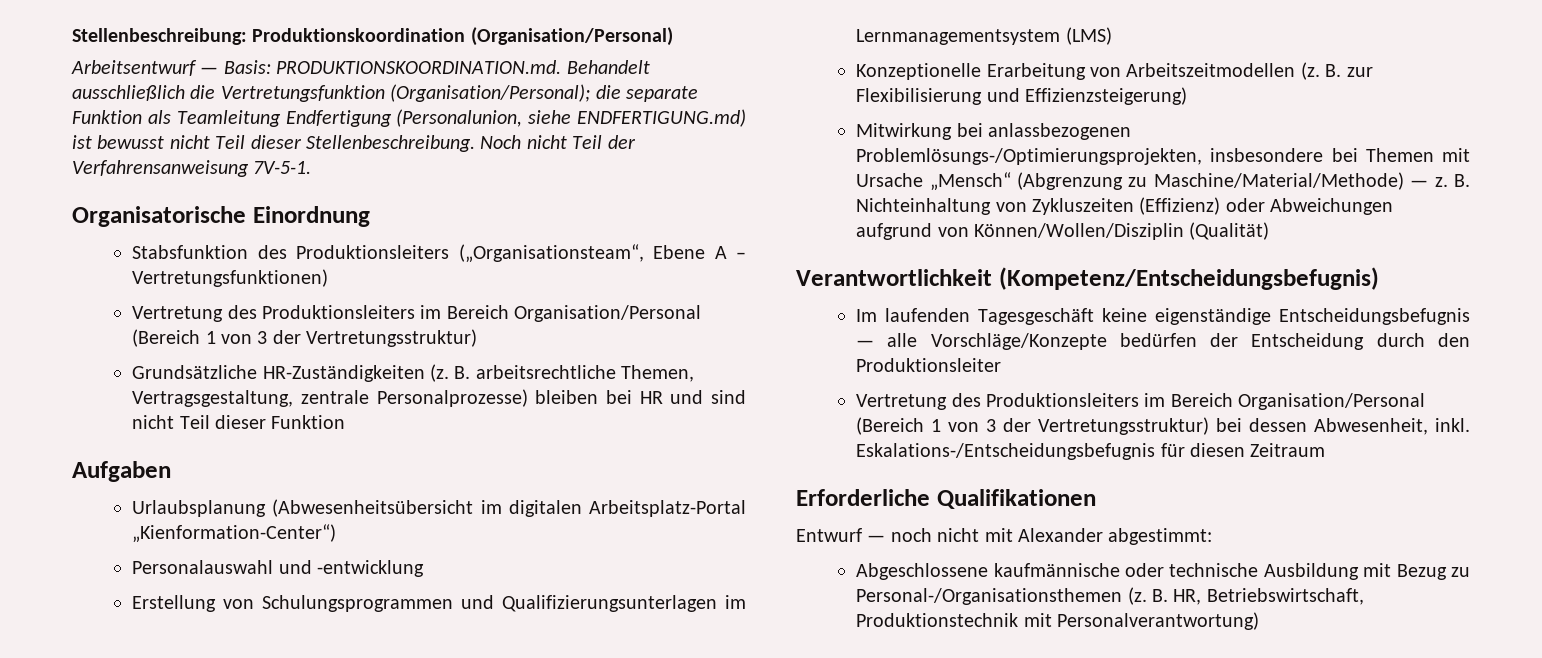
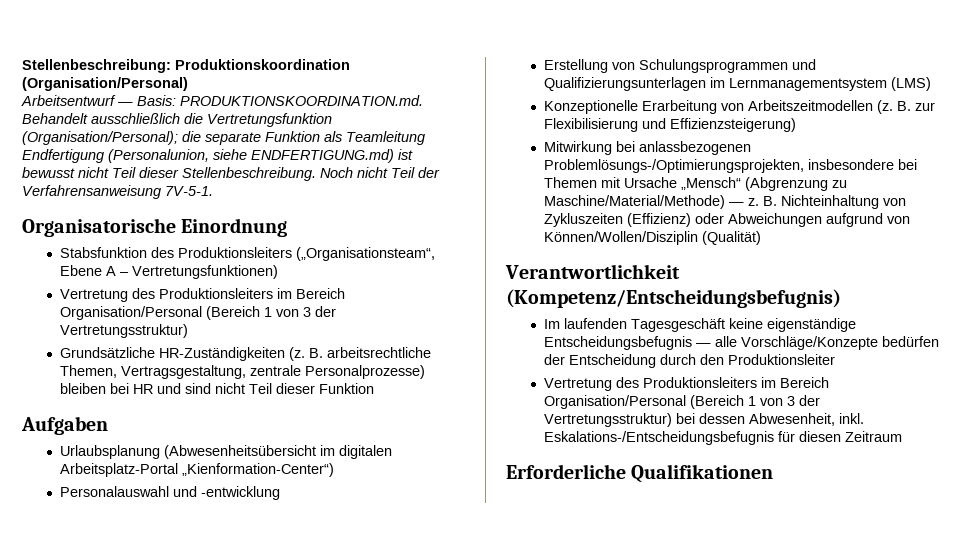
- Entwurf — noch nicht mit Alexander abgestimmt:
- Abgeschlossene kaufmännische oder technische Ausbildung mit Bezug zu Personal-/Organisationsthemen (z. B. HR, Betriebswirtschaft, Produktionstechnik mit Personalverantwortung)

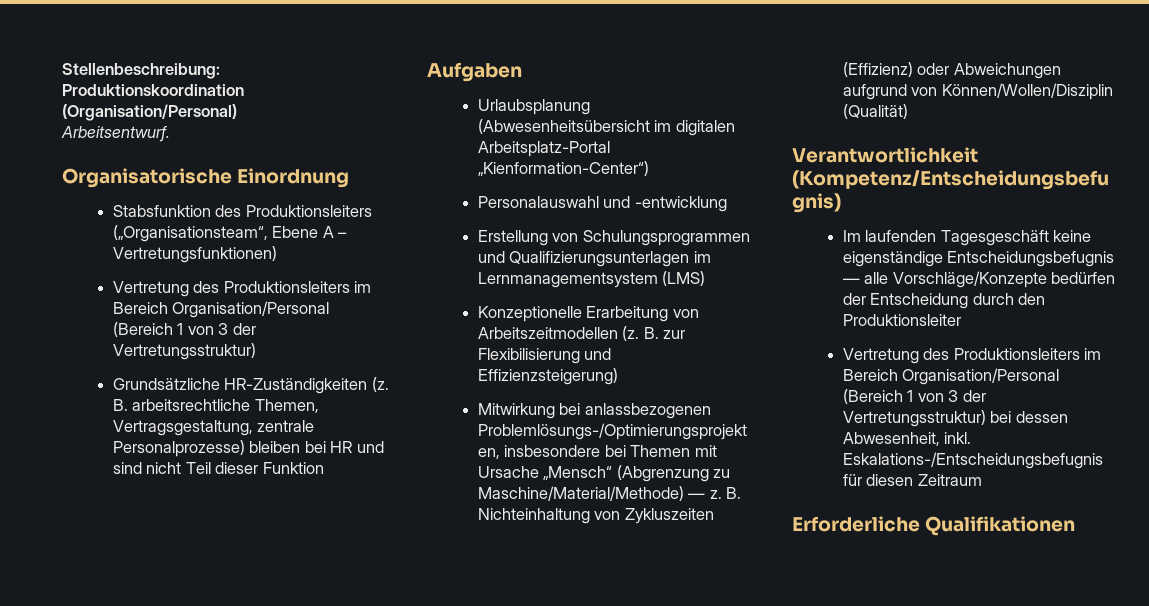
- Arbeitsentwurf — Basis: PRODUKTIONSKOORDINATION.md. Behandelt ausschließlich die Vertretungsfunktion (Organisation/Personal); die separate Funktion als Teamleitung Endfertigung (Personalunion, siehe ENDFERTIGUNG.md) ist bewusst nicht Teil dieser Stellenbeschreibung. Noch nicht Teil der Verfahrensanweisung 7V-5-1.
+ Arbeitsentwurf.

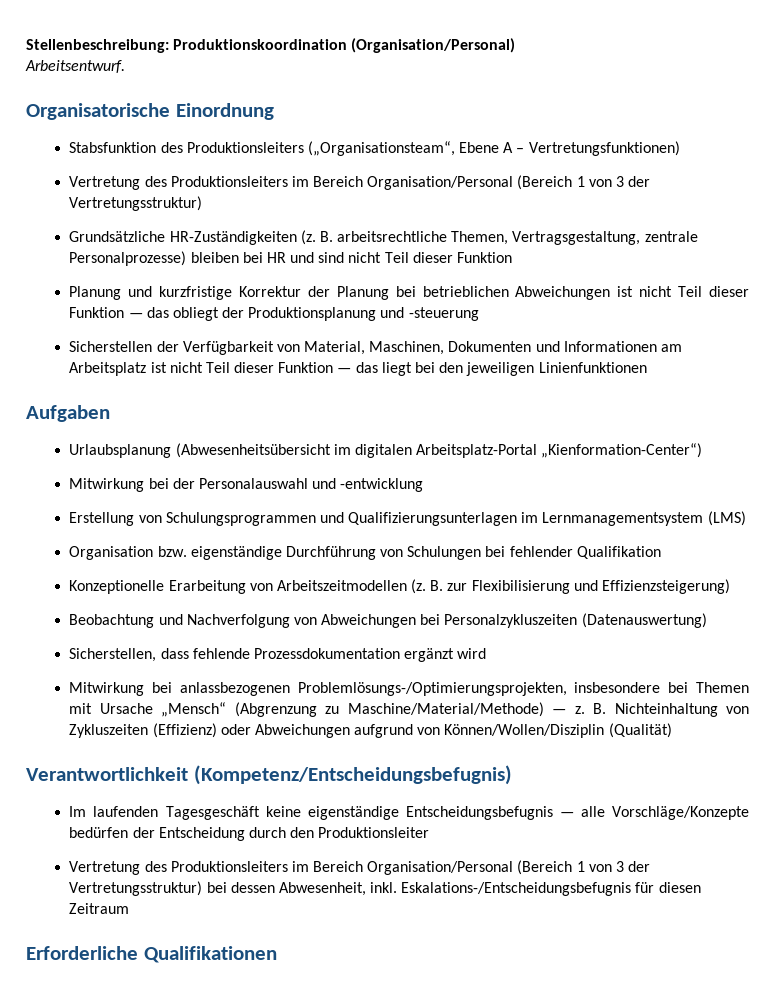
+ Planung und kurzfristige Korrektur der Planung bei betrieblichen Abweichungen ist nicht Teil dieser Funktion — das obliegt der Produktionsplanung und -steuerung
+ Sicherstellen der Verfügbarkeit von Material, Maschinen, Dokumenten und Informationen am Arbeitsplatz ist nicht Teil dieser Funktion — das liegt bei den jeweiligen Linienfunktionen
- Personalauswahl und -entwicklung
+ Mitwirkung bei der Personalauswahl und -entwicklung
+ Organisation bzw. eigenständige Durchführung von Schulungen bei fehlender Qualifikation
+ Beobachtung und Nachverfolgung von Abweichungen bei Personalzykluszeiten (Datenauswertung)
+ Sicherstellen, dass fehlende Prozessdokumentation ergänzt wird

